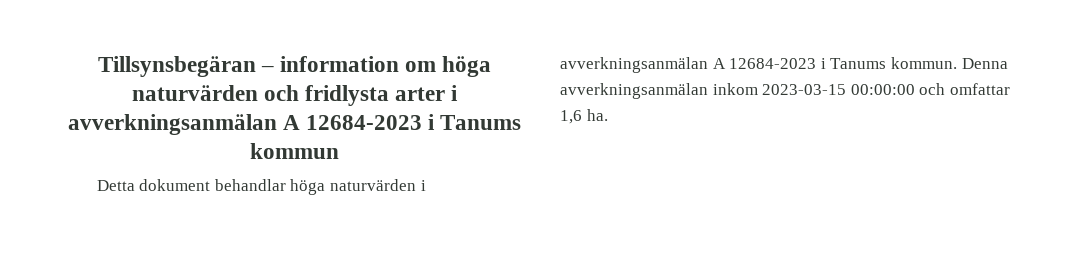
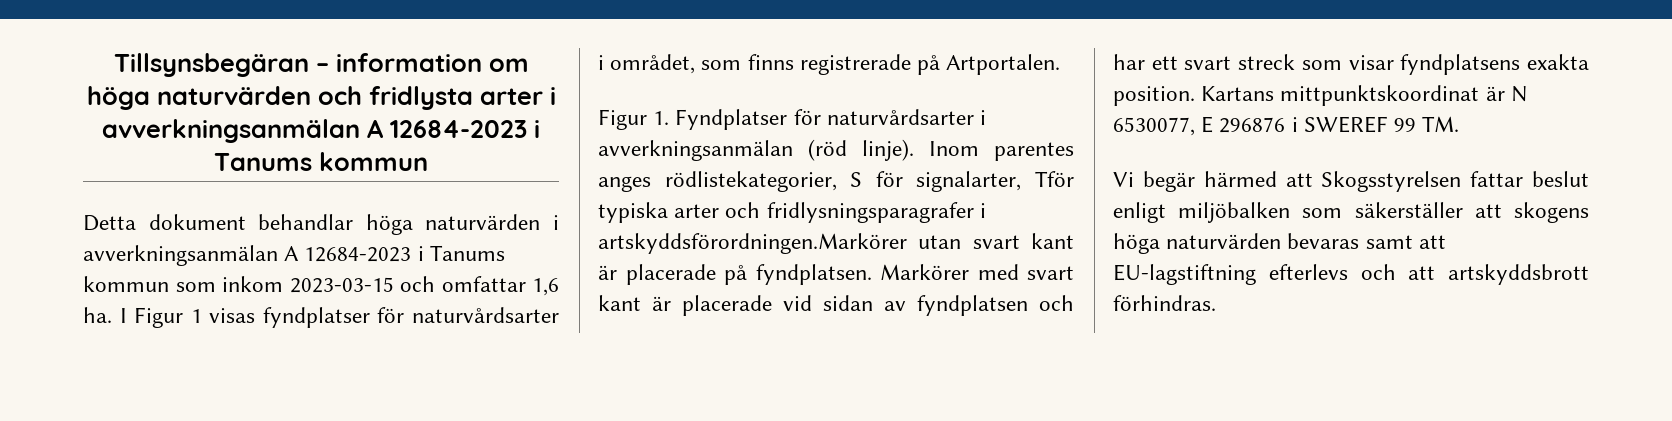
- Detta dokument behandlar höga naturvärden i avverkningsanmälan A 12684-2023 i Tanums kommun. Denna avverkningsanmälan inkom 2023-03-15 00:00:00 och omfattar 1,6 ha.
+ Detta dokument behandlar höga naturvärden i avverkningsanmälan A 12684-2023 i Tanums kommun som inkom 2023-03-15 och omfattar 1,6 ha.
+ I Figur 1 visas fyndplatser för naturvårdsarter i området, som finns registrerade på Artportalen.
+ Figur 1. Fyndplatser för naturvårdsarter i avverkningsanmälan (röd linje). Inom parentes anges rödlistekategorier, S för signalarter, Tför typiska arter och fridlysningsparagrafer i artskyddsförordningen.Markörer utan svart kant är placerade på fyndplatsen. Markörer med svart kant är placerade vid sidan av fyndplatsen och har ett svart streck som visar fyndplatsens exakta position. Kartans mittpunktskoordinat är N 6530077, E 296876 i SWEREF 99 TM.
+ Vi begär härmed att Skogsstyrelsen fattar beslut enligt miljöbalken som säkerställer att skogens höga naturvärden bevaras samt att EU-lagstiftning efterlevs och att artskyddsbrott förhindras.

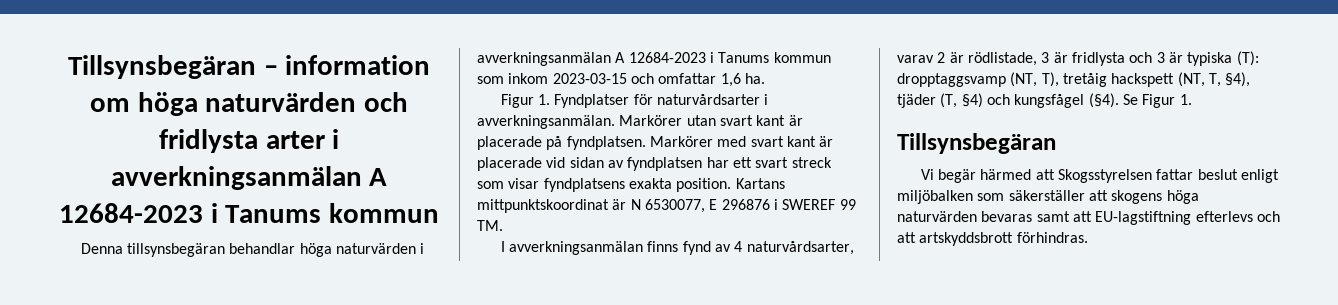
- Detta dokument behandlar höga naturvärden i avverkningsanmälan A 12684-2023 i Tanums kommun som inkom 2023-03-15 och omfattar 1,6 ha. I Figur 1 visas fyndplatser för naturvårdsarter i området, som finns registrerade på Artportalen.
+ Denna tillsynsbegäran behandlar höga naturvärden i avverkningsanmälan A 12684-2023 i Tanums kommun som inkom 2023-03-15 och omfattar 1,6 ha.
- Figur 1. Fyndplatser för naturvårdsarter i avverkningsanmälan (röd linje). Inom parentes anges rödlistekategorier, S för signalarter, Tför typiska arter och fridlysningsparagrafer i artskyddsförordningen.Markörer utan svart kant är placerade på fyndplatsen.
+ Figur 1. Fyndplatser för naturvårdsarter i avverkningsanmälan. Markörer utan svart kant är placerade på fyndplatsen.
- Markörer med svart kant är placerade vid sidan av fyndplatsen och har ett svart streck som visar fyndplatsens exakta position.
+ Markörer med svart kant är placerade vid sidan av fyndplatsen har ett svart streck som visar fyndplatsens exakta position.
+ I avverkningsanmälan finns fynd av 4 naturvårdsarter, varav 2 är rödlistade, 3 är fridlysta och 3 är typiska (T): dropptaggsvamp (NT, T), tretåig hackspett (NT, T, §4), tjäder (T, §4) och kungsfågel (§4). Se Figur 1.
+ Tillsynsbegäran

